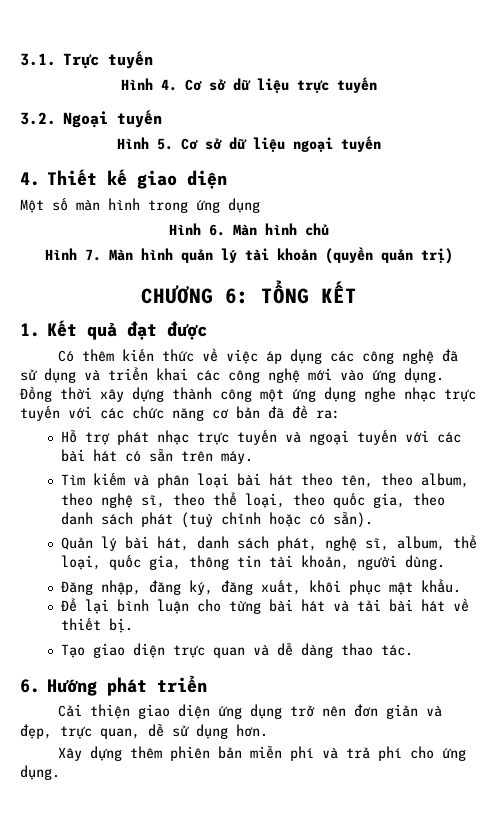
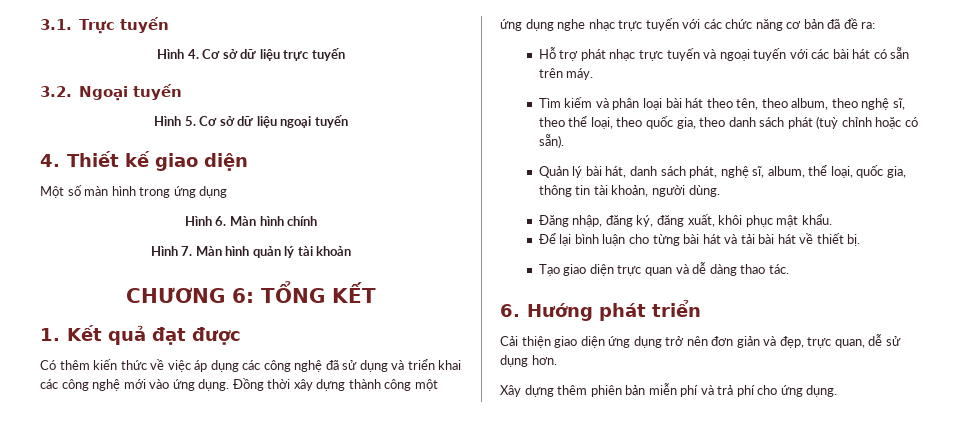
- Hình 6. Màn hình chủ
+ Hình 6. Màn hình chính
- Hình 7. Màn hình quản lý tài khoản (quyền quản trị)
+ Hình 7. Màn hình quản lý tài khoản

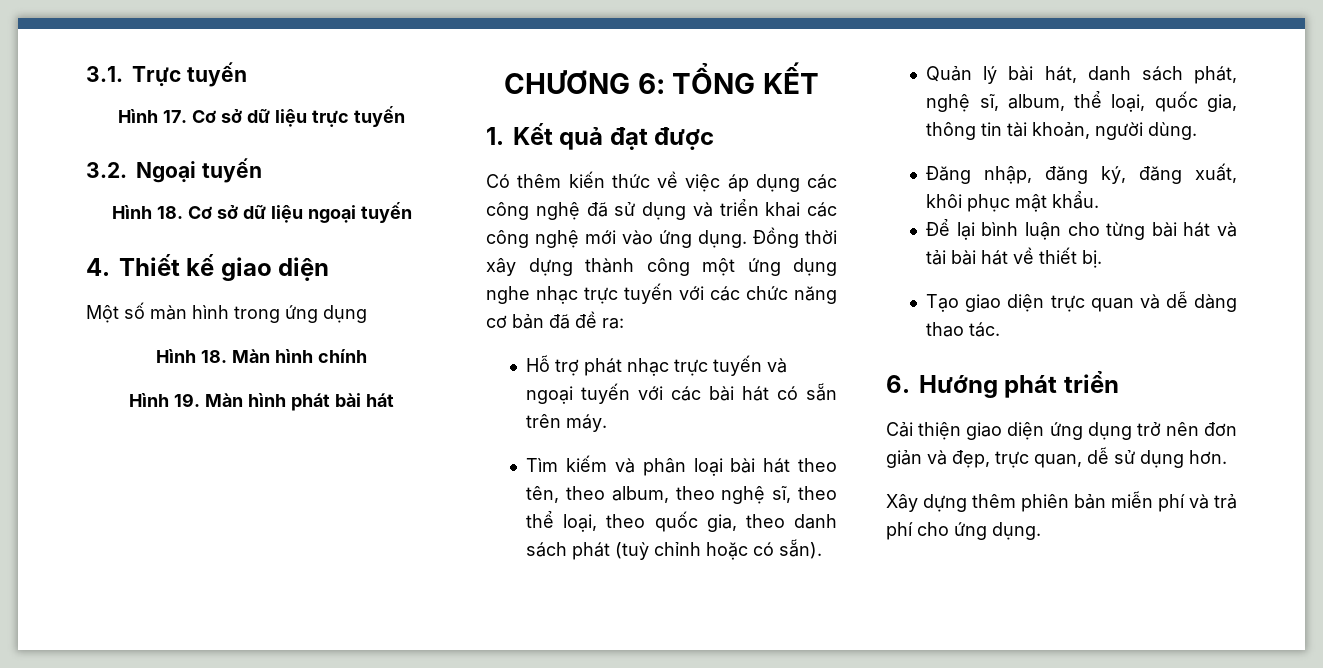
- Hình 4. Cơ sở dữ liệu trực tuyến
+ Hình 17. Cơ sở dữ liệu trực tuyến
- Hình 5. Cơ sở dữ liệu ngoại tuyến
+ Hình 18. Cơ sở dữ liệu ngoại tuyến
- Hình 6. Màn hình chính
+ Hình 18. Màn hình chính
- Hình 7. Màn hình quản lý tài khoản
+ Hình 19. Màn hình phát bài hát

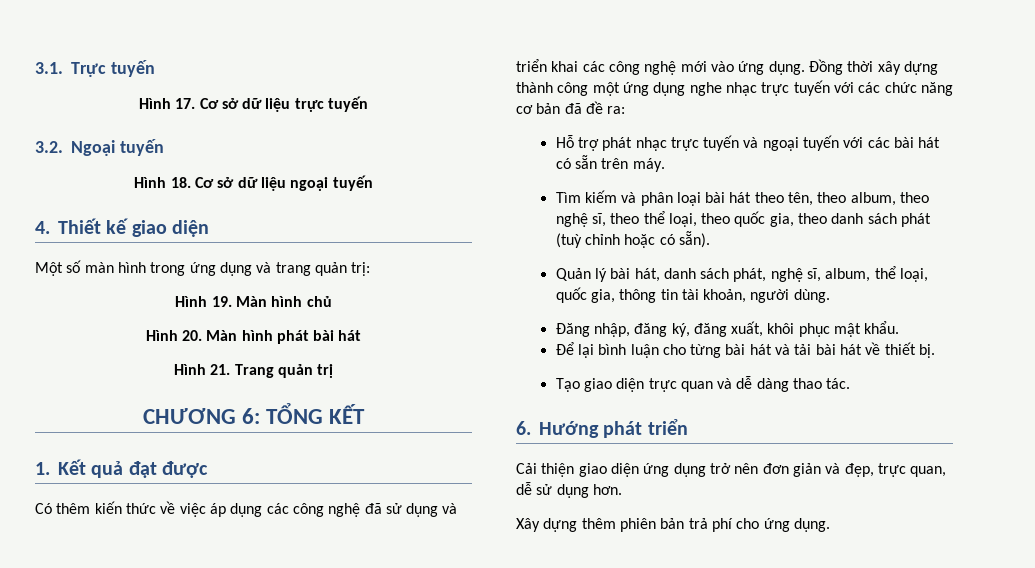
- Một số màn hình trong ứng dụng
- Hình 18. Màn hình chính
+ Một số màn hình trong ứng dụng và trang quản trị:
- Hình 19. Màn hình phát bài hát
+ Hình 19. Màn hình chủ
+ Hình 20. Màn hình phát bài hát
+ Hình 21. Trang quản trị
- Xây dựng thêm phiên bản miễn phí và trả phí cho ứng dụng.
+ Xây dựng thêm phiên bản trả phí cho ứng dụng.

